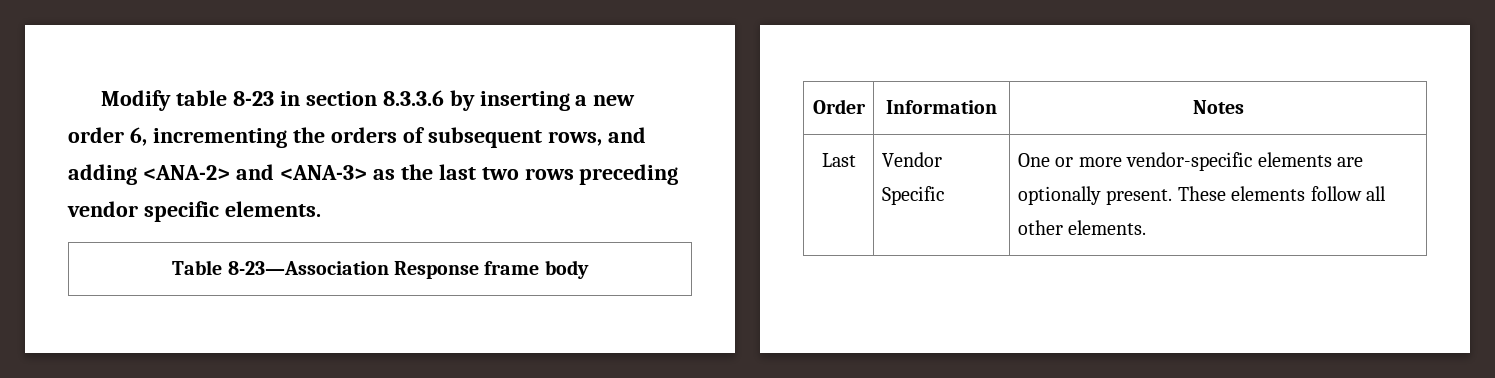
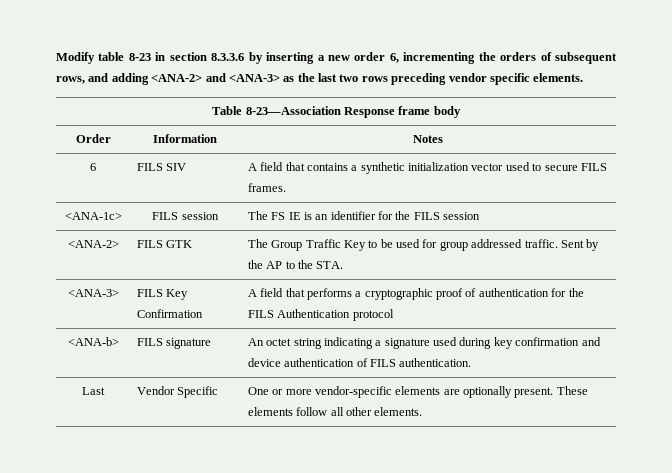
+ 6 | FILS SIV | A field that contains a synthetic initialization vector used to secure FILS frames.
+ <ANA-1c> | FILS session | The FS IE is an identifier for the FILS session
+ <ANA-2> | FILS GTK | The Group Traffic Key to be used for group addressed traffic. Sent by the AP to the STA.
+ <ANA-3> | FILS Key Confirmation | A field that performs a cryptographic proof of authentication for the FILS Authentication protocol
+ <ANA-b> | FILS signature | An octet string indicating a signature used during key confirmation and device authentication of FILS authentication.

